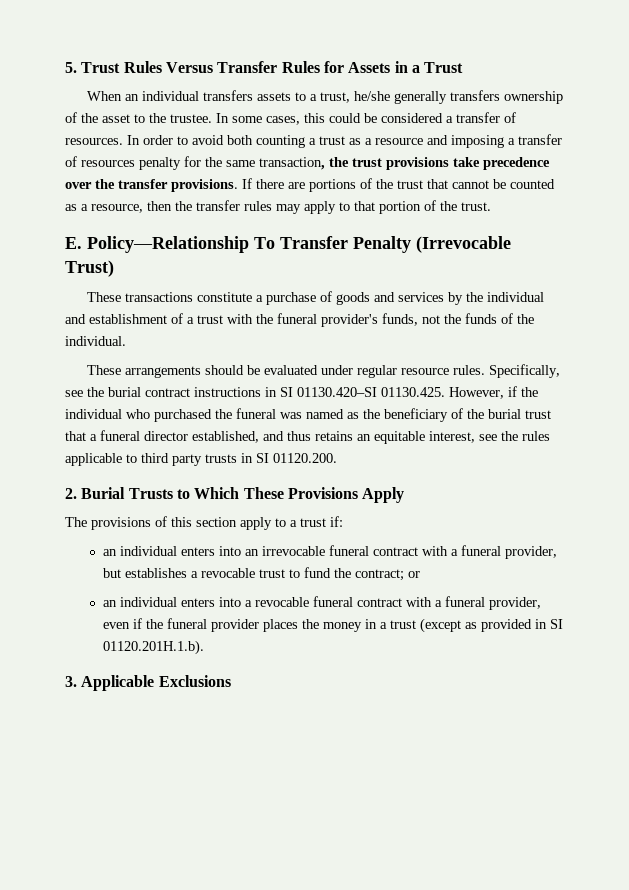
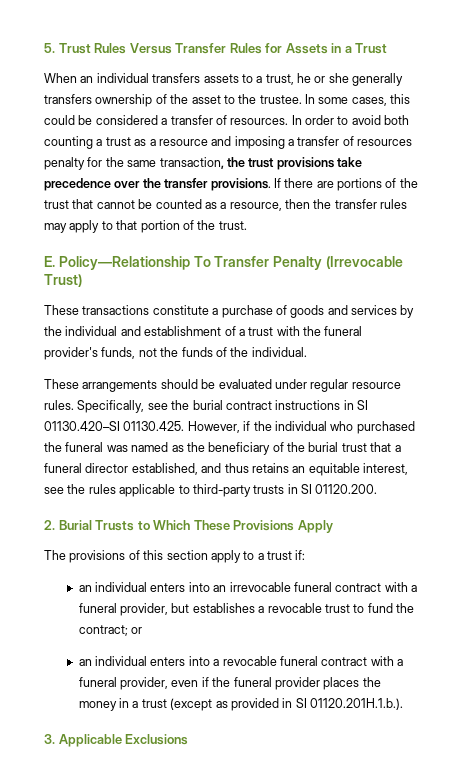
- When an individual transfers assets to a trust, he/she generally transfers ownership of the asset to the trustee.
+ When an individual transfers assets to a trust, he or she generally transfers ownership of the asset to the trustee.
- Specifically, see the burial contract instructions in SI 01130.420–SI 01130.425. However, if the individual who purchased the funeral was named as the beneficiary of the burial trust that a funeral director established, and thus retains an equitable interest, see the rules applicable to third party trusts in SI 01120.200.
+ Specifically, see the burial contract instructions in SI 01130.420–SI 01130.425. However, if the individual who purchased the funeral was named as the beneficiary of the burial trust that a funeral director established, and thus retains an equitable interest, see the rules applicable to third-party trusts in SI 01120.200.
- an individual enters into a revocable funeral contract with a funeral provider, even if the funeral provider places the money in a trust (except as provided in SI 01120.201H.1.b).
+ an individual enters into a revocable funeral contract with a funeral provider, even if the funeral provider places the money in a trust (except as provided in SI 01120.201H.1.b.).

